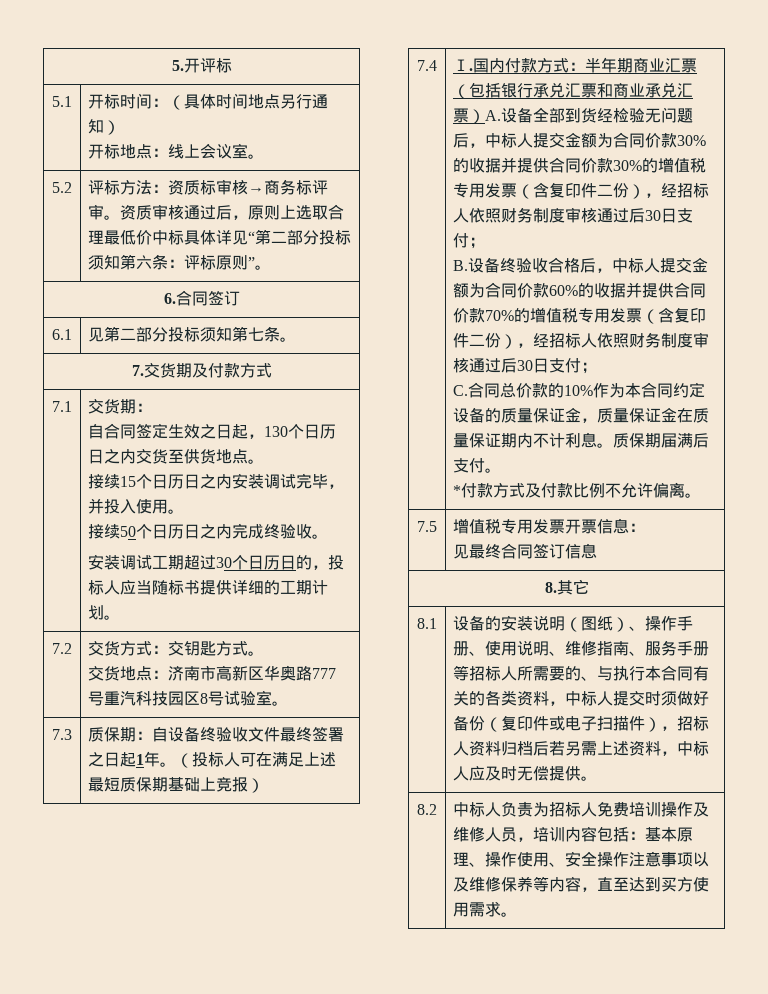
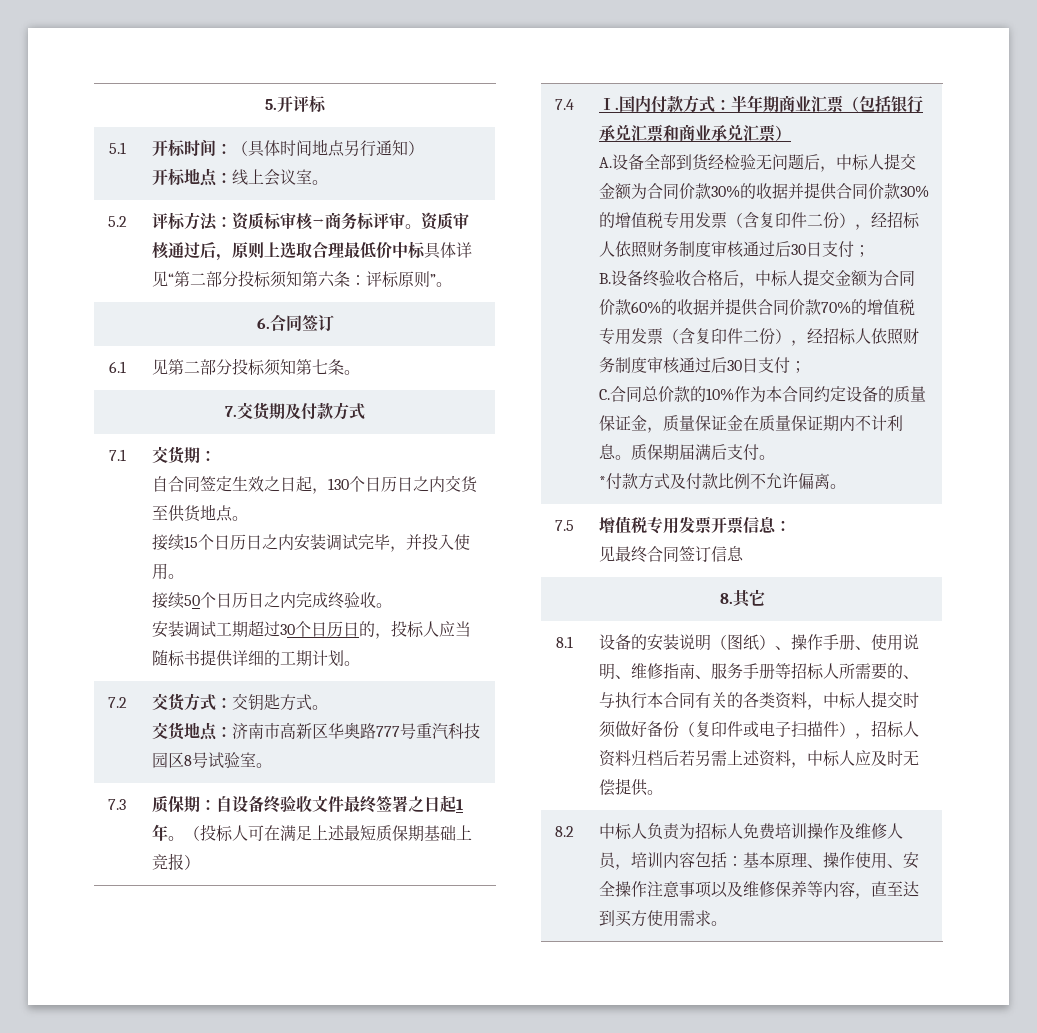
- Ⅰ.国内付款方式：半年期商业汇票（包括银行承兑汇票和商业承兑汇票）A.设备全部到货经检验无问题后，中标人提交金额为合同价款30%的收据并提供合同价款30%的增值税专用发票（含复印件二份），经招标人依照财务制度审核通过后30日支付；
+ Ⅰ.国内付款方式：半年期商业汇票（包括银行承兑汇票和商业承兑汇票）
+ A.设备全部到货经检验无问题后，中标人提交金额为合同价款30%的收据并提供合同价款30%的增值税专用发票（含复印件二份），经招标人依照财务制度审核通过后30日支付；

